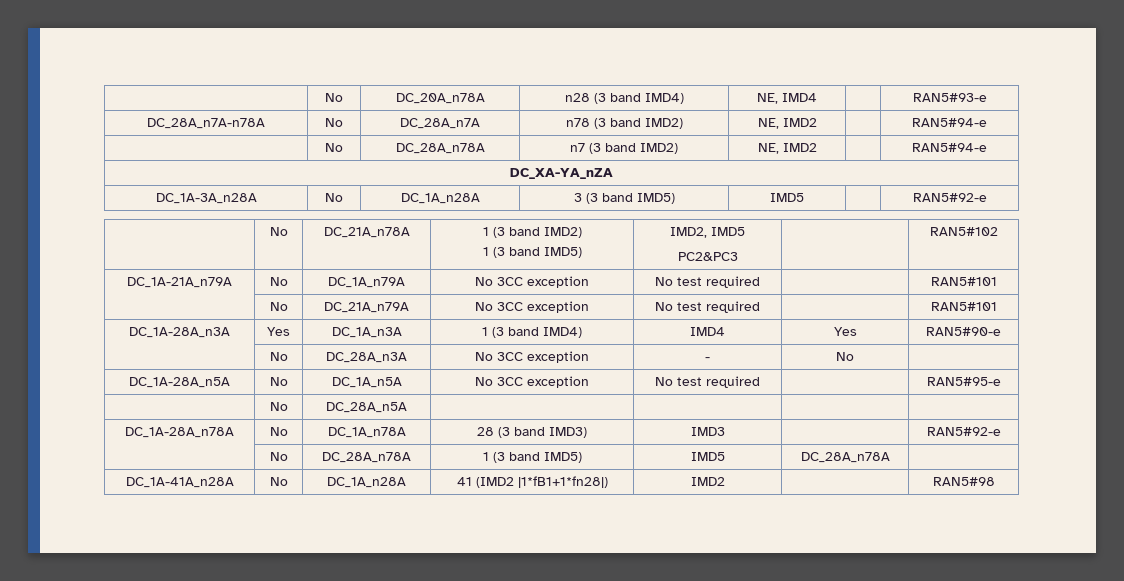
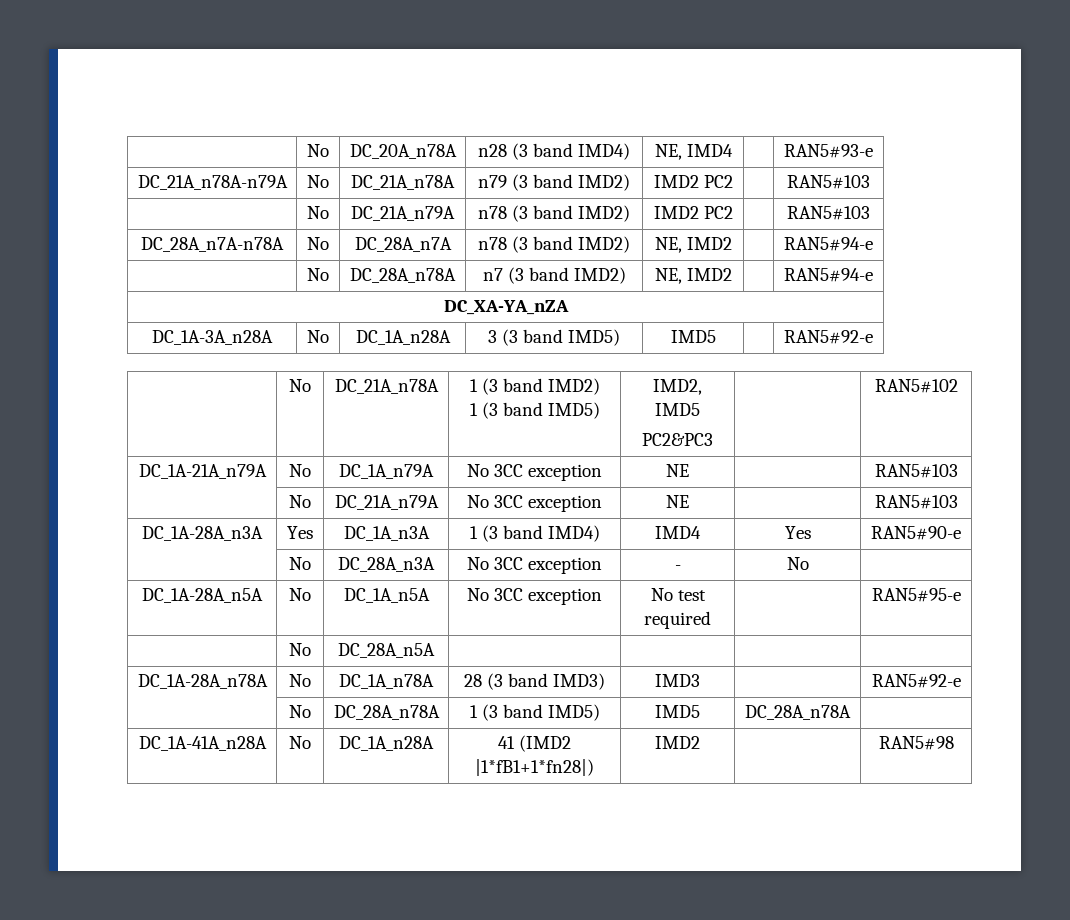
+ DC_21A_n78A-n79A | No | DC_21A_n78A | n79 (3 band IMD2) | IMD2 PC2 | | RAN5#103
+ | No | DC_21A_n79A | n78 (3 band IMD2) | IMD2 PC2 | | RAN5#103
- DC_1A-21A_n79A | No | DC_1A_n79A | No 3CC exception | No test required | | RAN5#101
+ DC_1A-21A_n79A | No | DC_1A_n79A | No 3CC exception | NE | | RAN5#103
- | No | DC_21A_n79A | No 3CC exception | No test required | | RAN5#101
+ | No | DC_21A_n79A | No 3CC exception | NE | | RAN5#103

